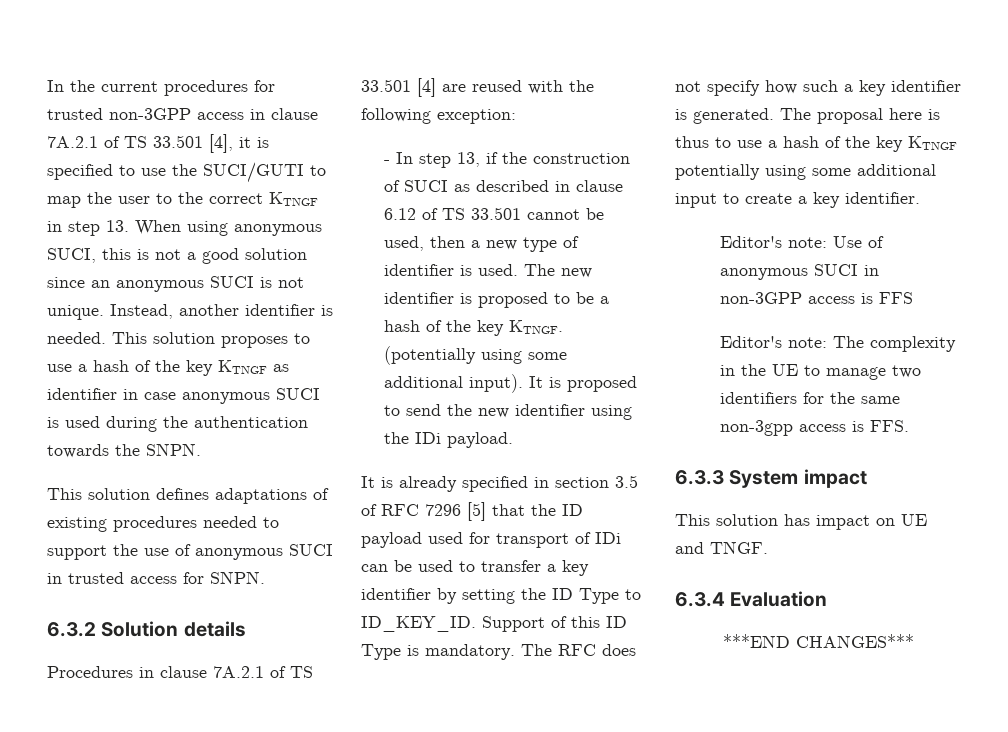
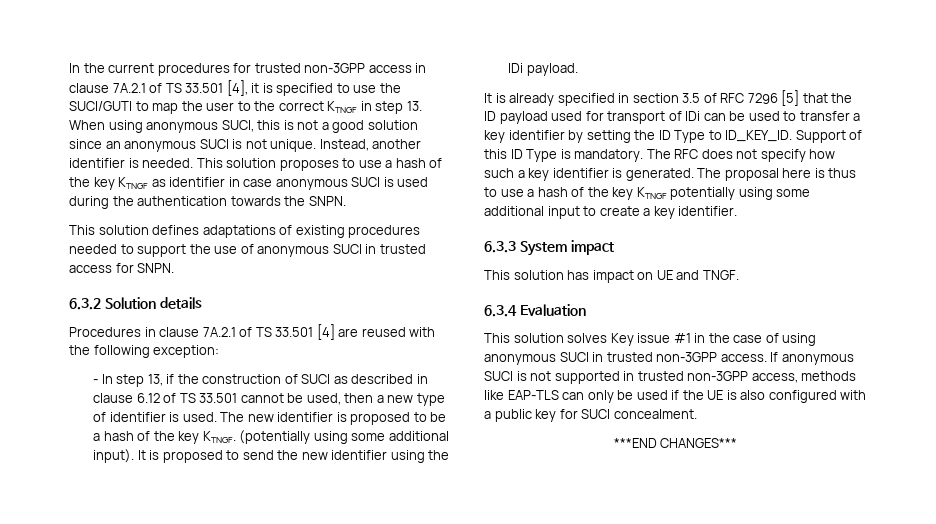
- Editor's note: Use of anonymous SUCI in non-3GPP access is FFS
- Editor's note: The complexity in the UE to manage two identifiers for the same non-3gpp access is FFS.
+ This solution solves Key issue #1 in the case of using anonymous SUCI in trusted non-3GPP access. If anonymous SUCI is not supported in trusted non-3GPP access, methods like EAP-TLS can only be used if the UE is also configured with a public key for SUCI concealment.

